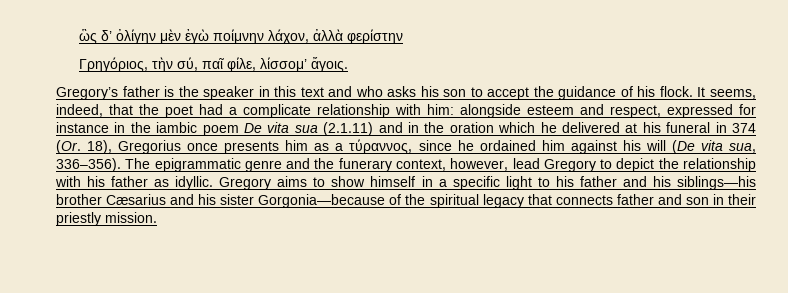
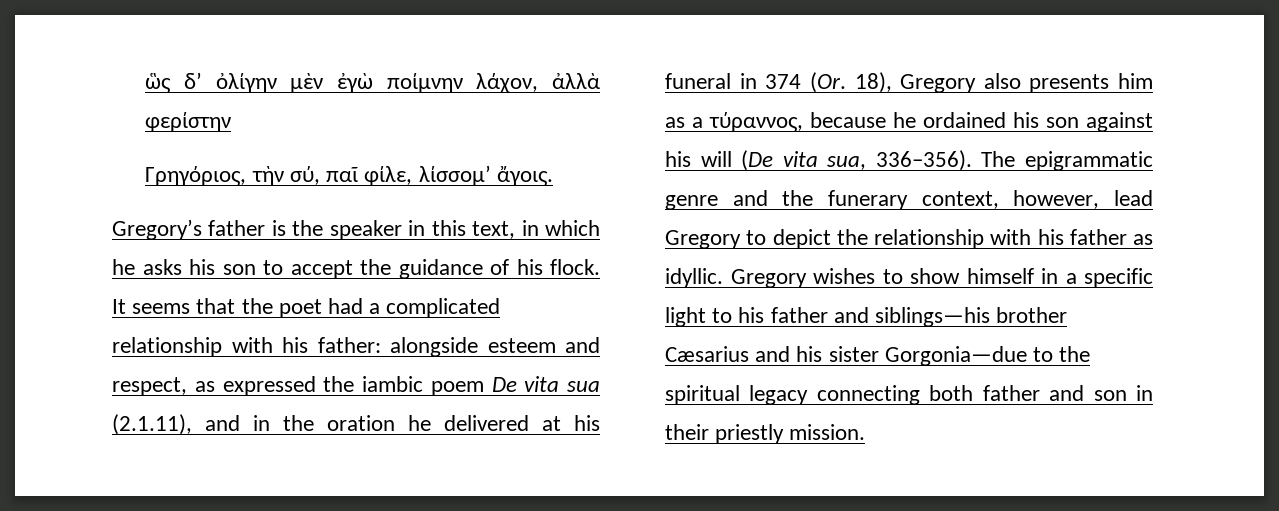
- Gregory’s father is the speaker in this text and who asks his son to accept the guidance of his flock.
+ Gregory’s father is the speaker in this text, in which he asks his son to accept the guidance of his flock.
- It seems, indeed, that the poet had a complicate relationship with him: alongside esteem and respect, expressed for instance in the iambic poem De vita sua (2.1.11) and in the oration which he delivered at his funeral in 374 (Or. 18), Gregorius once presents him as a τύραννος, since he ordained him against his will (De vita sua, 336–356).
+ It seems that the poet had a complicated relationship with his father: alongside esteem and respect, as expressed the iambic poem De vita sua (2.1.11), and in the oration he delivered at his funeral in 374 (Or. 18), Gregory also presents him as a τύραννος, because he ordained his son against his will (De vita sua, 336–356).
- Gregory aims to show himself in a specific light to his father and his siblings—his brother Cæsarius and his sister Gorgonia—because of the spiritual legacy that connects father and son in their priestly mission.
+ Gregory wishes to show himself in a specific light to his father and siblings—his brother Cæsarius and his sister Gorgonia—due to the spiritual legacy connecting both father and son in their priestly mission.

